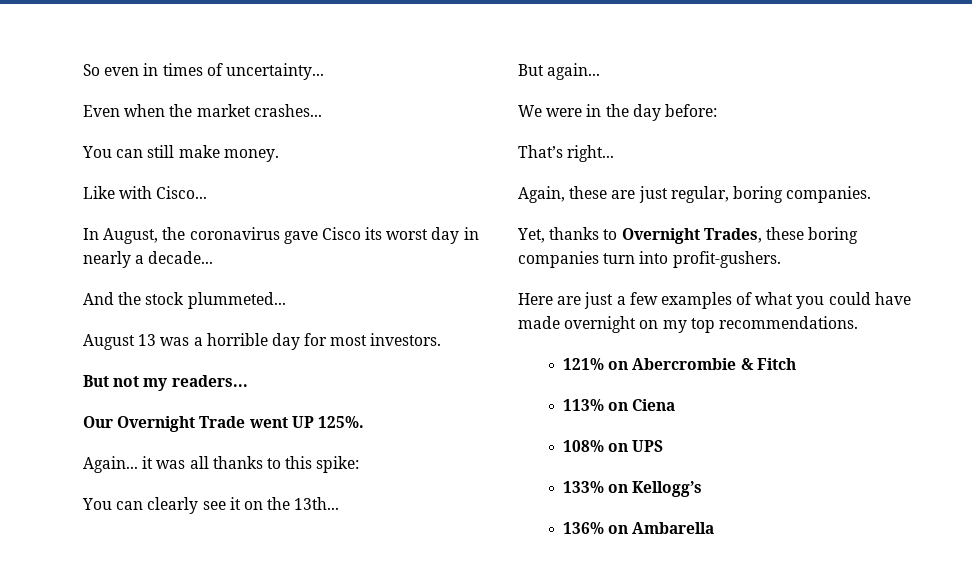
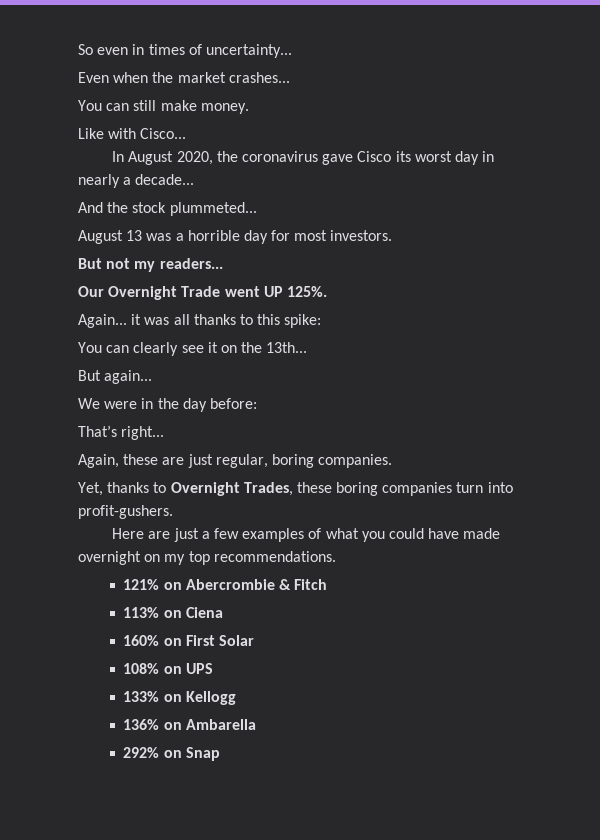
- In August, the coronavirus gave Cisco its worst day in nearly a decade...
+ In August 2020, the coronavirus gave Cisco its worst day in nearly a decade...
+ 160% on First Solar
- 133% on Kellogg’s
+ 133% on Kellogg
+ 292% on Snap

